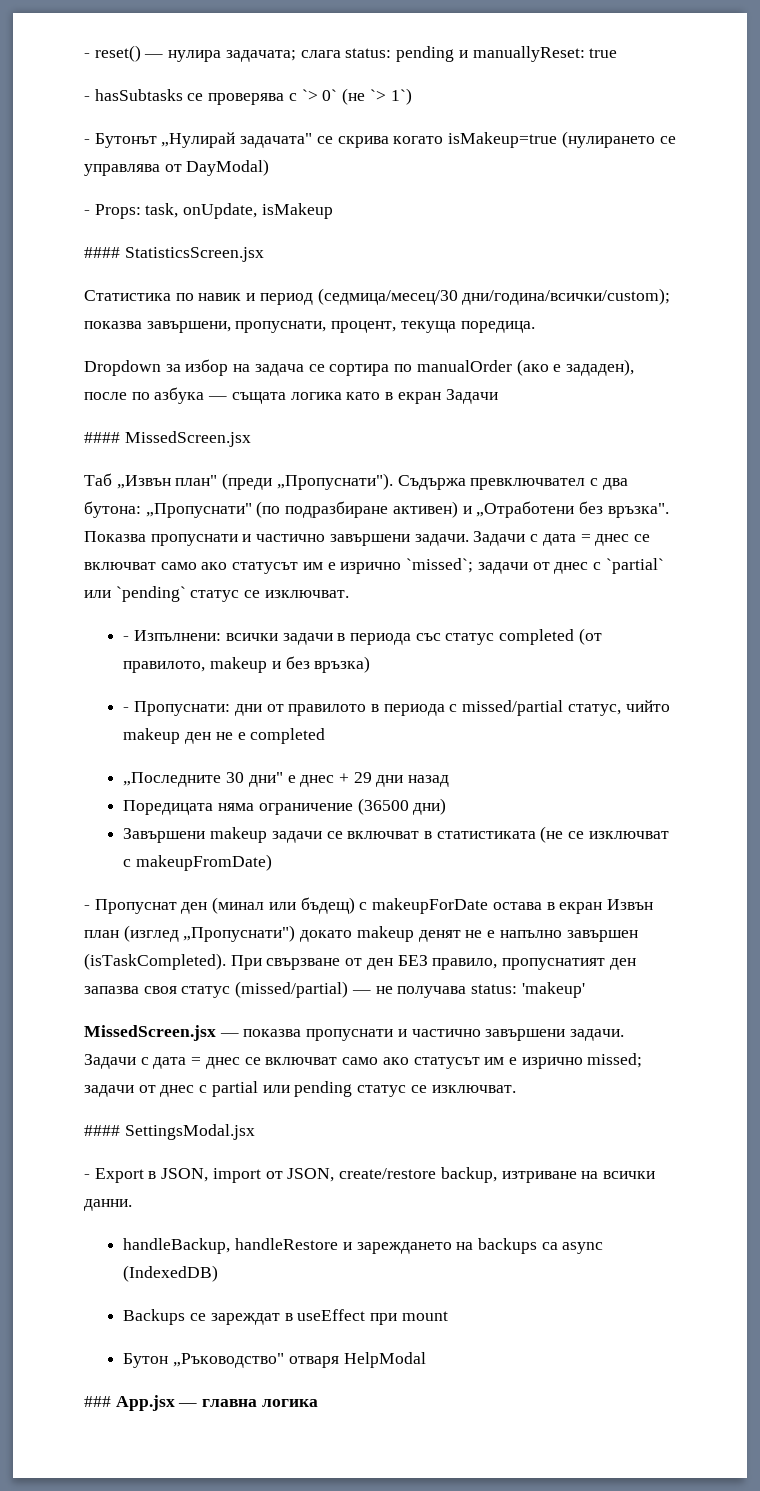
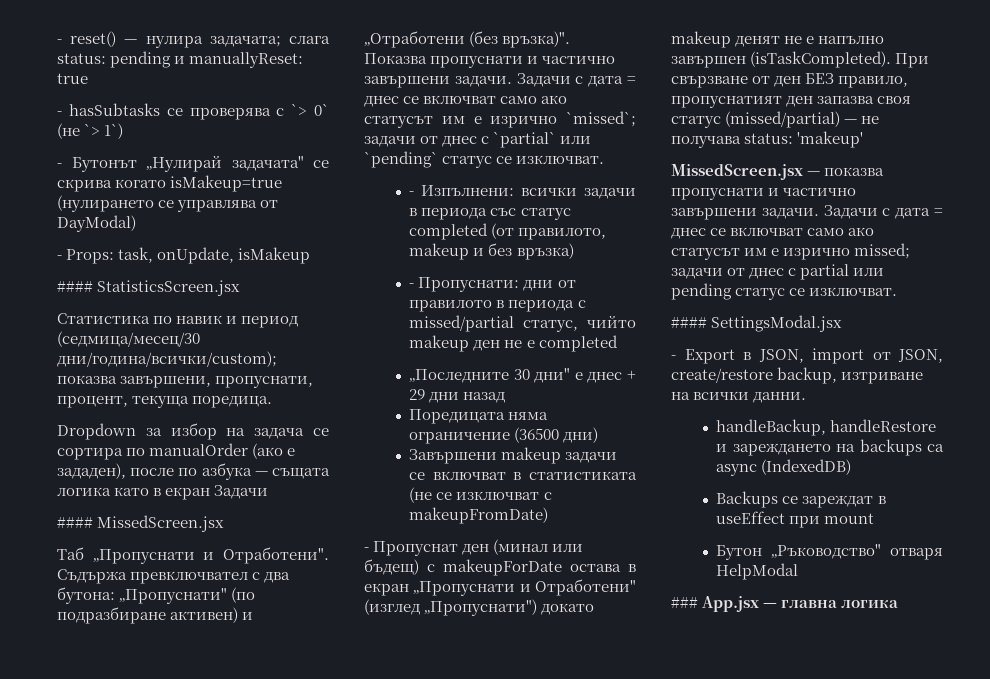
- Таб „Извън план" (преди „Пропуснати").
+ Таб „Пропуснати и Отработени".
- Съдържа превключвател с два бутона: „Пропуснати" (по подразбиране активен) и „Отработени без връзка".
+ Съдържа превключвател с два бутона: „Пропуснати" (по подразбиране активен) и „Отработени (без връзка)".
- - Пропуснат ден (минал или бъдещ) с makeupForDate остава в екран Извън план (изглед „Пропуснати") докато makeup денят не е напълно завършен (isTaskCompleted).
+ - Пропуснат ден (минал или бъдещ) с makeupForDate остава в екран „Пропуснати и Отработени" (изглед „Пропуснати") докато makeup денят не е напълно завършен (isTaskCompleted).

